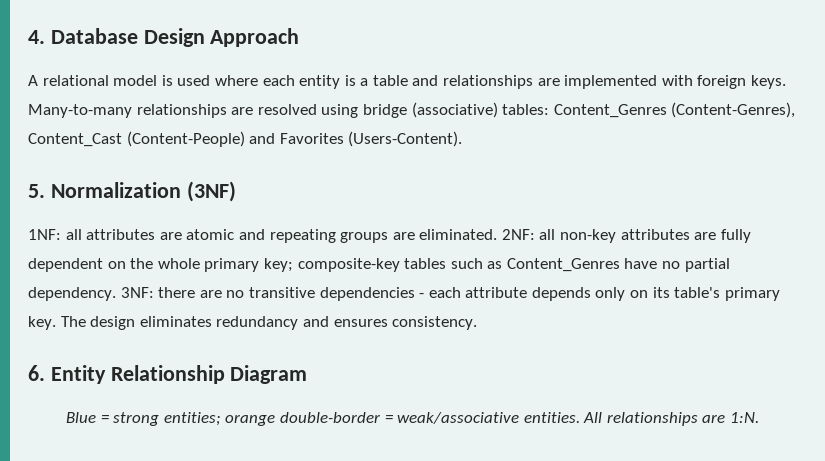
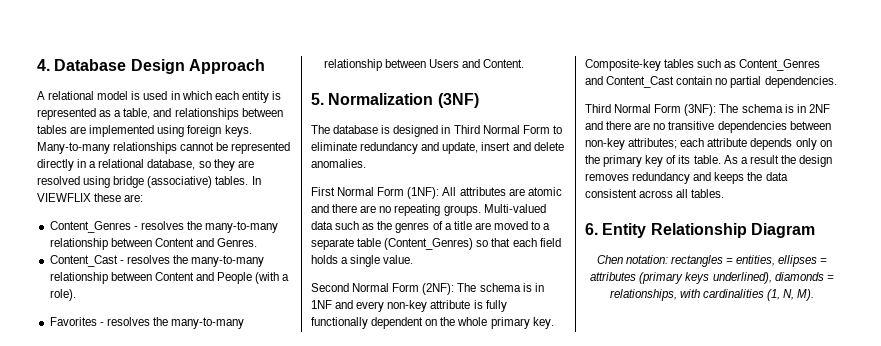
- A relational model is used where each entity is a table and relationships are implemented with foreign keys.
+ A relational model is used in which each entity is represented as a table, and relationships between tables are implemented using foreign keys.
- Many-to-many relationships are resolved using bridge (associative) tables: Content_Genres (Content-Genres), Content_Cast (Content-People) and Favorites (Users-Content).
+ Many-to-many relationships cannot be represented directly in a relational database, so they are resolved using bridge (associative) tables. In VIEWFLIX these are:
+ Content_Genres - resolves the many-to-many relationship between Content and Genres.
+ Content_Cast - resolves the many-to-many relationship between Content and People (with a role).
+ Favorites - resolves the many-to-many relationship between Users and Content.
  5. Normalization (3NF)
- 1NF: all attributes are atomic and repeating groups are eliminated. 2NF: all non-key attributes are fully dependent on the whole primary key; composite-key tables such as Content_Genres have no partial dependency. 3NF: there are no transitive dependencies - each attribute depends only on its table's primary key. The design eliminates redundancy and ensures consistency.
+ The database is designed in Third Normal Form to eliminate redundancy and update, insert and delete anomalies.
+ First Normal Form (1NF): All attributes are atomic and there are no repeating groups. Multi-valued data such as the genres of a title are moved to a separate table (Content_Genres) so that each field holds a single value.
+ Second Normal Form (2NF): The schema is in 1NF and every non-key attribute is fully functionally dependent on the whole primary key. Composite-key tables such as Content_Genres and Content_Cast contain no partial dependencies.
+ Third Normal Form (3NF): The schema is in 2NF and there are no transitive dependencies between non-key attributes; each attribute depends only on the primary key of its table. As a result the design removes redundancy and keeps the data consistent across all tables.
  6. Entity Relationship Diagram
- Blue = strong entities; orange double-border = weak/associative entities. All relationships are 1:N.
+ Chen notation: rectangles = entities, ellipses = attributes (primary keys underlined), diamonds = relationships, with cardinalities (1, N, M).

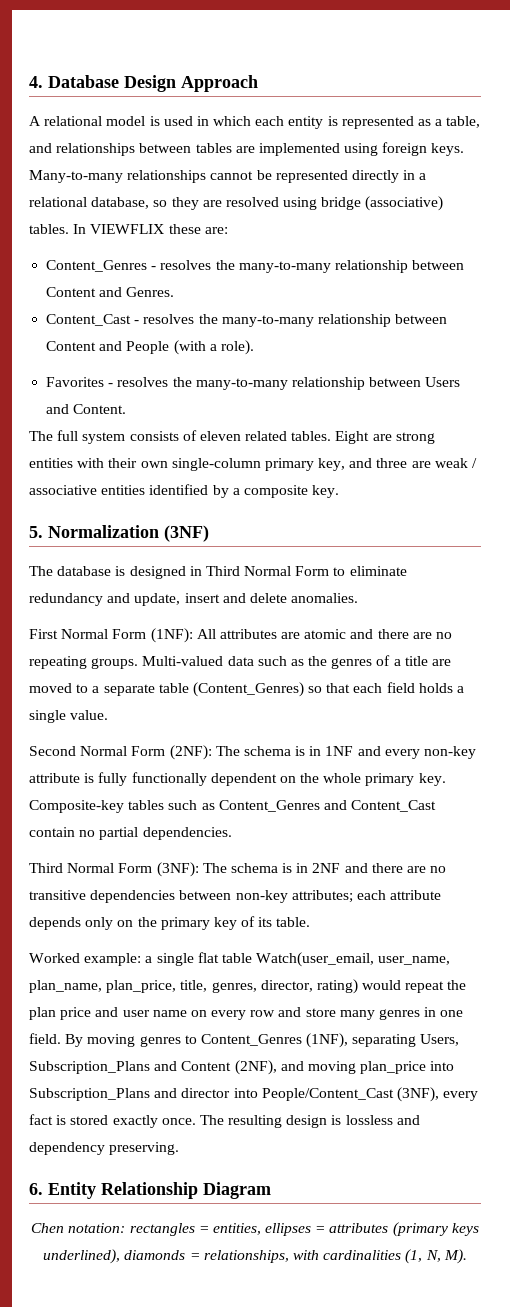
+ The full system consists of eleven related tables. Eight are strong entities with their own single-column primary key, and three are weak / associative entities identified by a composite key.
- Third Normal Form (3NF): The schema is in 2NF and there are no transitive dependencies between non-key attributes; each attribute depends only on the primary key of its table. As a result the design removes redundancy and keeps the data consistent across all tables.
+ Third Normal Form (3NF): The schema is in 2NF and there are no transitive dependencies between non-key attributes; each attribute depends only on the primary key of its table.
+ Worked example: a single flat table Watch(user_email, user_name, plan_name, plan_price, title, genres, director, rating) would repeat the plan price and user name on every row and store many genres in one field. By moving genres to Content_Genres (1NF), separating Users, Subscription_Plans and Content (2NF), and moving plan_price into Subscription_Plans and director into People/Content_Cast (3NF), every fact is stored exactly once. The resulting design is lossless and dependency preserving.

